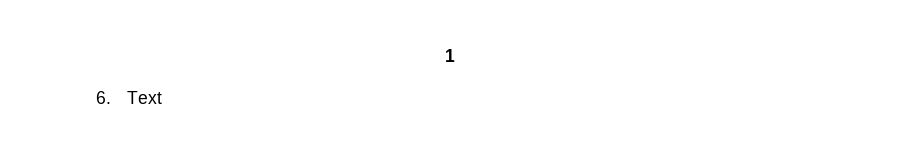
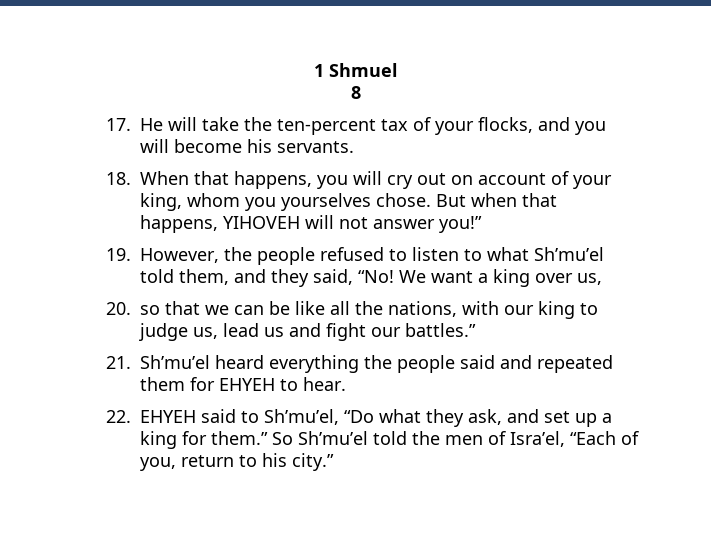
- 1
- 6. Text
+ 1 Shmuel
+ 8
+ 17. He will take the ten-percent tax of your flocks, and you will become his servants.
+ 18. When that happens, you will cry out on account of your king, whom you yourselves chose. But when that happens, YIHOVEH will not answer you!”
+ 19. However, the people refused to listen to what Sh’mu’el told them, and they said, “No! We want a king over us,
+ 20. so that we can be like all the nations, with our king to judge us, lead us and fight our battles.”
+ 21. Sh’mu’el heard everything the people said and repeated them for EHYEH to hear.
+ 22. EHYEH said to Sh’mu’el, “Do what they ask, and set up a king for them.” So Sh’mu’el told the men of Isra’el, “Each of you, return to his city.”

